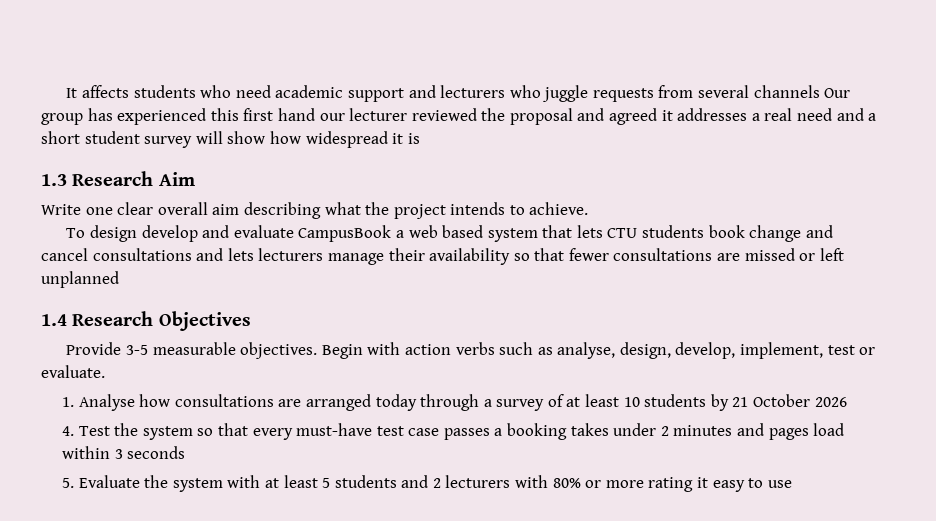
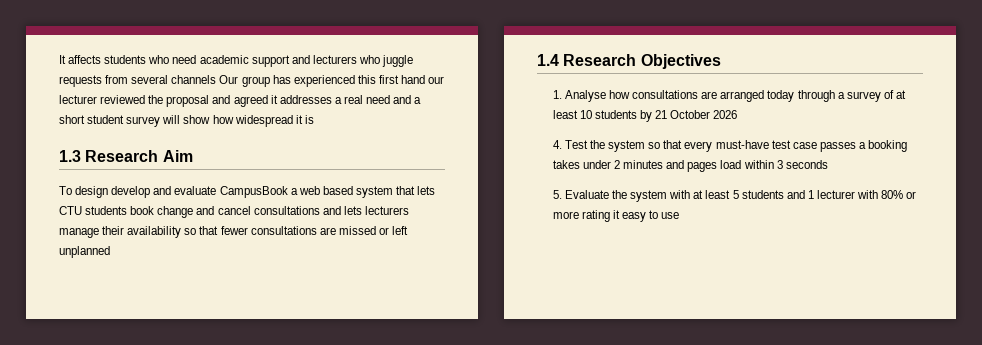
- Write one clear overall aim describing what the project intends to achieve.
- Provide 3-5 measurable objectives. Begin with action verbs such as analyse, design, develop, implement, test or evaluate.
- 5. Evaluate the system with at least 5 students and 2 lecturers with 80% or more rating it easy to use
+ 5. Evaluate the system with at least 5 students and 1 lecturer with 80% or more rating it easy to use

